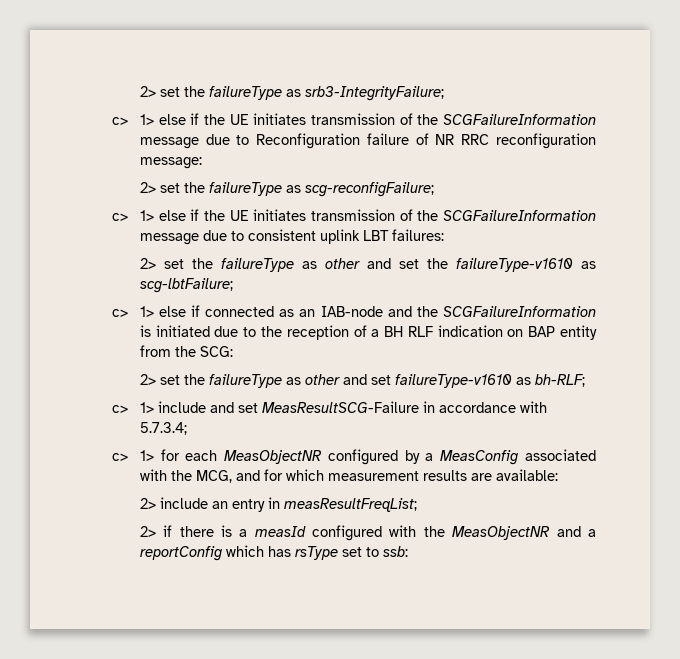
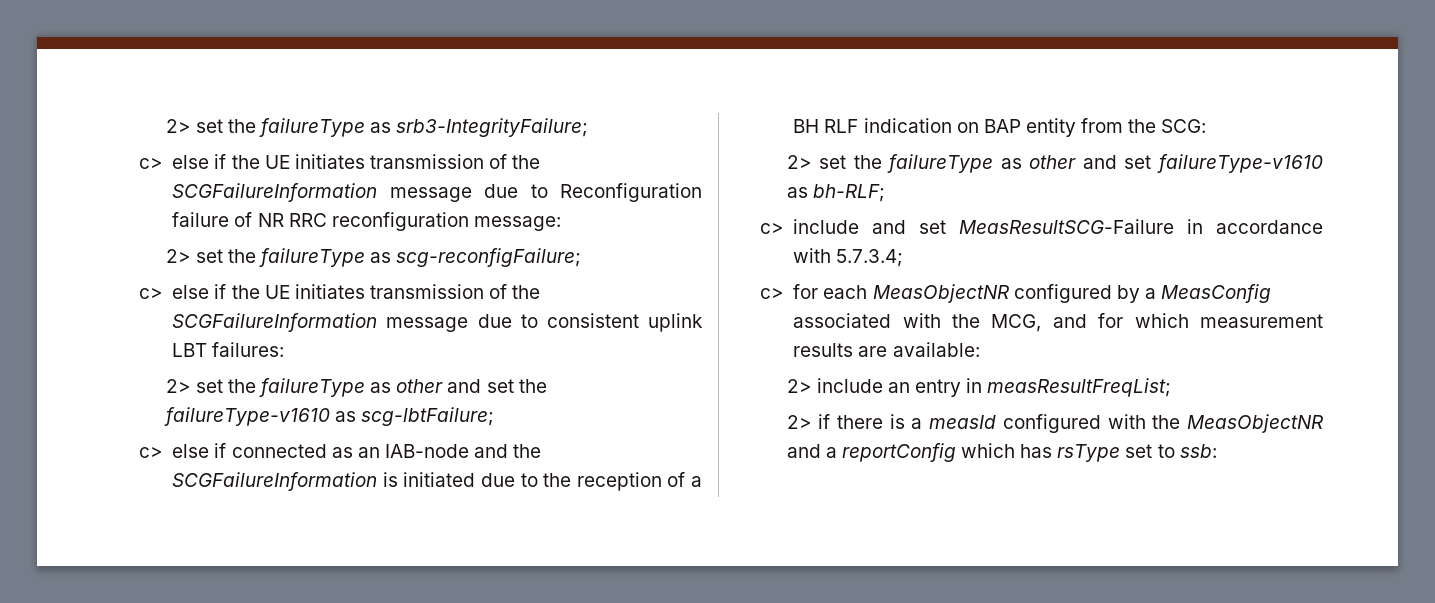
- c> 1> else if the UE initiates transmission of the SCGFailureInformation message due to Reconfiguration failure of NR RRC reconfiguration message:
+ c> else if the UE initiates transmission of the SCGFailureInformation message due to Reconfiguration failure of NR RRC reconfiguration message:
- c> 1> else if the UE initiates transmission of the SCGFailureInformation message due to consistent uplink LBT failures:
+ c> else if the UE initiates transmission of the SCGFailureInformation message due to consistent uplink LBT failures:
- c> 1> else if connected as an IAB-node and the SCGFailureInformation is initiated due to the reception of a BH RLF indication on BAP entity from the SCG:
+ c> else if connected as an IAB-node and the SCGFailureInformation is initiated due to the reception of a BH RLF indication on BAP entity from the SCG:
- c> 1> include and set MeasResultSCG-Failure in accordance with 5.7.3.4;
+ c> include and set MeasResultSCG-Failure in accordance with 5.7.3.4;
- c> 1> for each MeasObjectNR configured by a MeasConfig associated with the MCG, and for which measurement results are available:
+ c> for each MeasObjectNR configured by a MeasConfig associated with the MCG, and for which measurement results are available:

